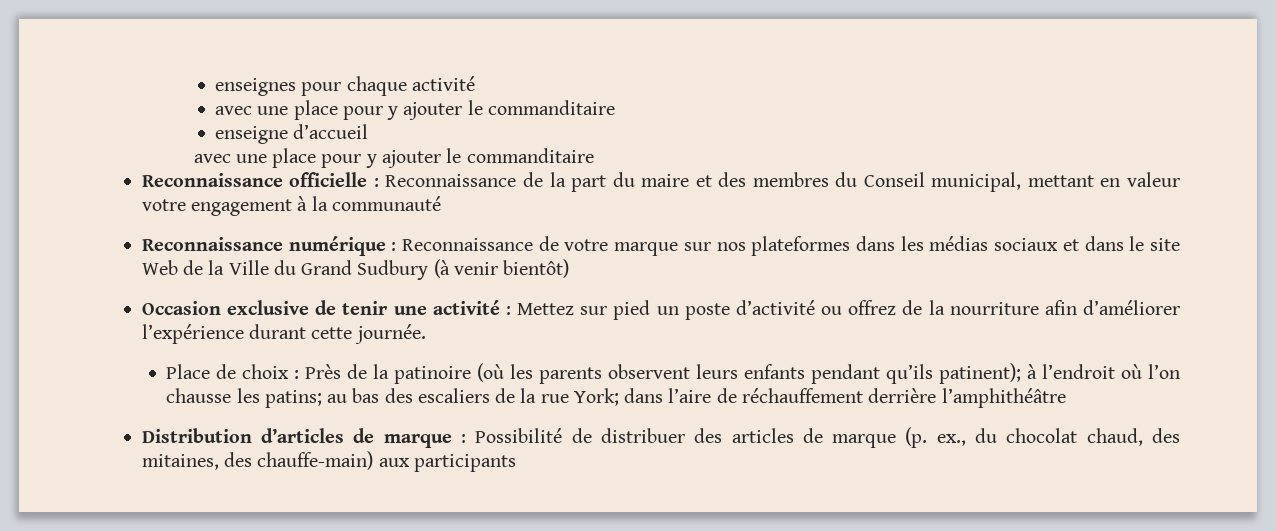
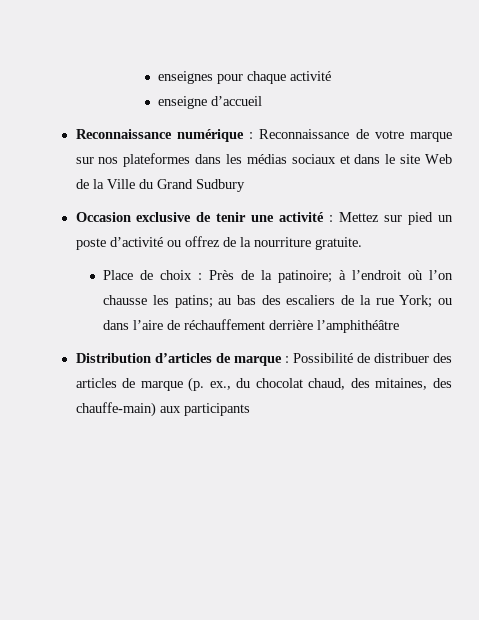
  enseignes pour chaque activité
- avec une place pour y ajouter le commanditaire
  enseigne d’accueil
- avec une place pour y ajouter le commanditaire
- Reconnaissance officielle : Reconnaissance de la part du maire et des membres du Conseil municipal, mettant en valeur votre engagement à la communauté
- Reconnaissance numérique : Reconnaissance de votre marque sur nos plateformes dans les médias sociaux et dans le site Web de la Ville du Grand Sudbury (à venir bientôt)
+ Reconnaissance numérique : Reconnaissance de votre marque sur nos plateformes dans les médias sociaux et dans le site Web de la Ville du Grand Sudbury
- Occasion exclusive de tenir une activité : Mettez sur pied un poste d’activité ou offrez de la nourriture afin d’améliorer l’expérience durant cette journée.
+ Occasion exclusive de tenir une activité : Mettez sur pied un poste d’activité ou offrez de la nourriture gratuite.
- Place de choix : Près de la patinoire (où les parents observent leurs enfants pendant qu’ils patinent); à l’endroit où l’on chausse les patins; au bas des escaliers de la rue York; dans l’aire de réchauffement derrière l’amphithéâtre
+ Place de choix : Près de la patinoire; à l’endroit où l’on chausse les patins; au bas des escaliers de la rue York; ou dans l’aire de réchauffement derrière l’amphithéâtre

